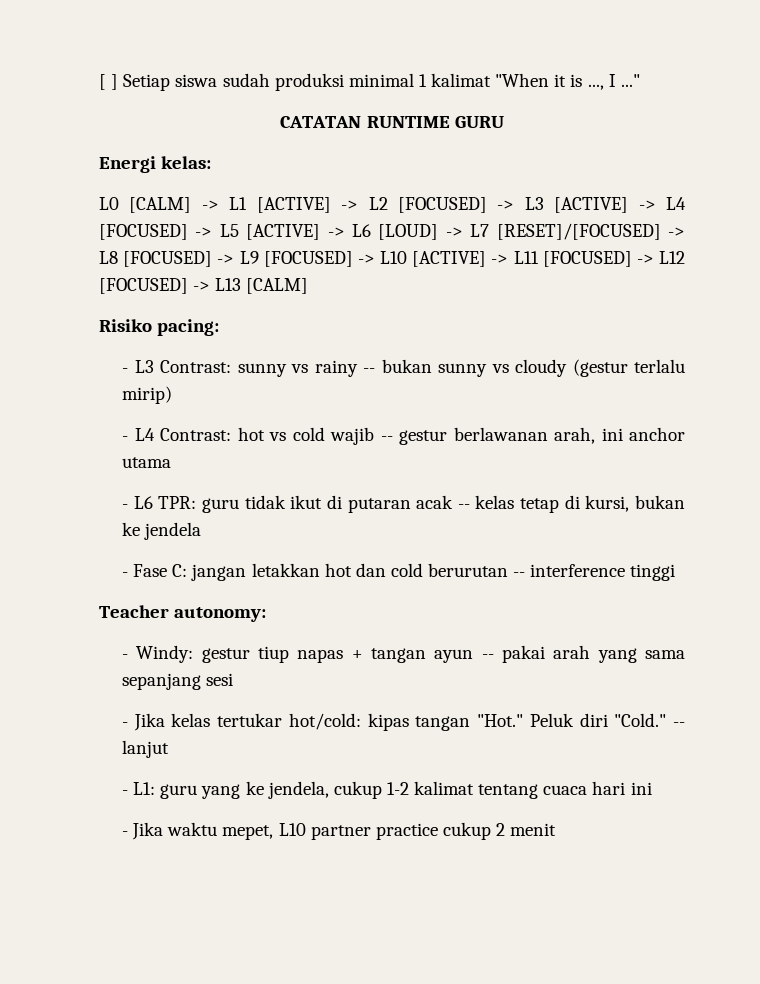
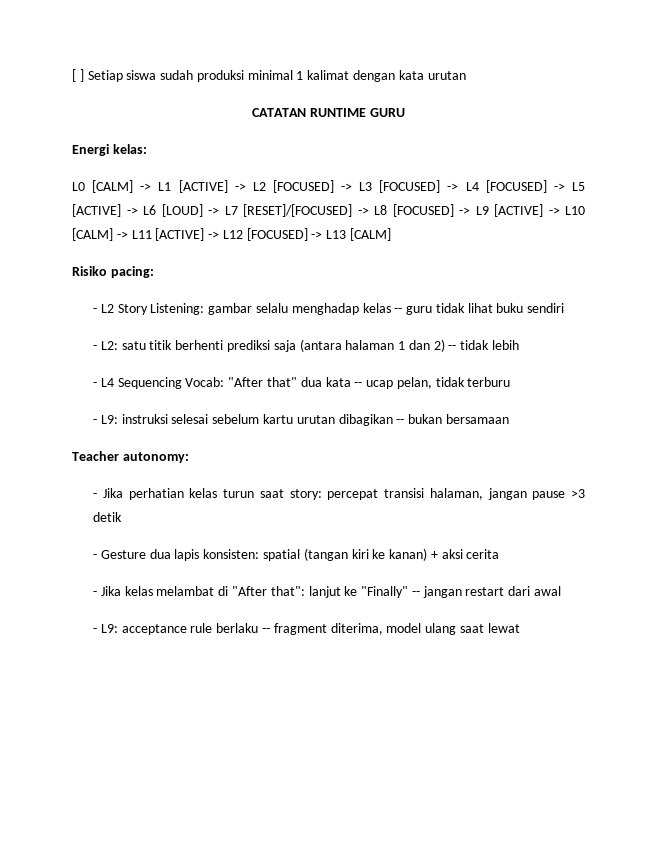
- [ ] Setiap siswa sudah produksi minimal 1 kalimat "When it is ..., I ..."
+ [ ] Setiap siswa sudah produksi minimal 1 kalimat dengan kata urutan
- L0 [CALM] -> L1 [ACTIVE] -> L2 [FOCUSED] -> L3 [ACTIVE] -> L4 [FOCUSED] -> L5 [ACTIVE] -> L6 [LOUD] -> L7 [RESET]/[FOCUSED] -> L8 [FOCUSED] -> L9 [FOCUSED] -> L10 [ACTIVE] -> L11 [FOCUSED] -> L12 [FOCUSED] -> L13 [CALM]
+ L0 [CALM] -> L1 [ACTIVE] -> L2 [FOCUSED] -> L3 [FOCUSED] -> L4 [FOCUSED] -> L5 [ACTIVE] -> L6 [LOUD] -> L7 [RESET]/[FOCUSED] -> L8 [FOCUSED] -> L9 [ACTIVE] -> L10 [CALM] -> L11 [ACTIVE] -> L12 [FOCUSED] -> L13 [CALM]
- - L3 Contrast: sunny vs rainy -- bukan sunny vs cloudy (gestur terlalu mirip)
- - L4 Contrast: hot vs cold wajib -- gestur berlawanan arah, ini anchor utama
- - L6 TPR: guru tidak ikut di putaran acak -- kelas tetap di kursi, bukan ke jendela
- - Fase C: jangan letakkan hot dan cold berurutan -- interference tinggi
+ - L2 Story Listening: gambar selalu menghadap kelas -- guru tidak lihat buku sendiri
+ - L2: satu titik berhenti prediksi saja (antara halaman 1 dan 2) -- tidak lebih
+ - L4 Sequencing Vocab: "After that" dua kata -- ucap pelan, tidak terburu
+ - L9: instruksi selesai sebelum kartu urutan dibagikan -- bukan bersamaan
  Teacher autonomy:
- - Windy: gestur tiup napas + tangan ayun -- pakai arah yang sama sepanjang sesi
- - Jika kelas tertukar hot/cold: kipas tangan "Hot." Peluk diri "Cold." -- lanjut
- - L1: guru yang ke jendela, cukup 1-2 kalimat tentang cuaca hari ini
- - Jika waktu mepet, L10 partner practice cukup 2 menit
+ - Jika perhatian kelas turun saat story: percepat transisi halaman, jangan pause >3 detik
+ - Gesture dua lapis konsisten: spatial (tangan kiri ke kanan) + aksi cerita
+ - Jika kelas melambat di "After that": lanjut ke "Finally" -- jangan restart dari awal
+ - L9: acceptance rule berlaku -- fragment diterima, model ulang saat lewat

